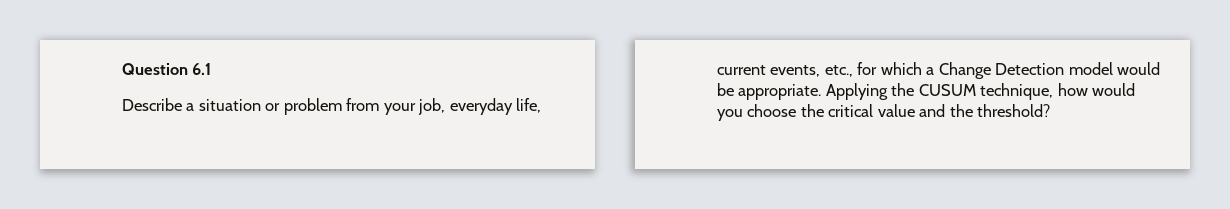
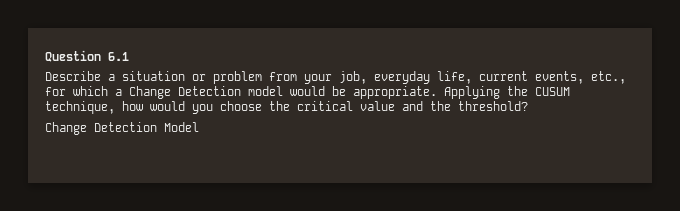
+ Change Detection Model

